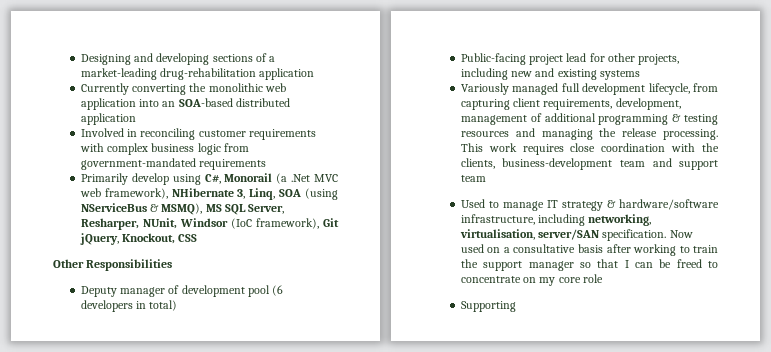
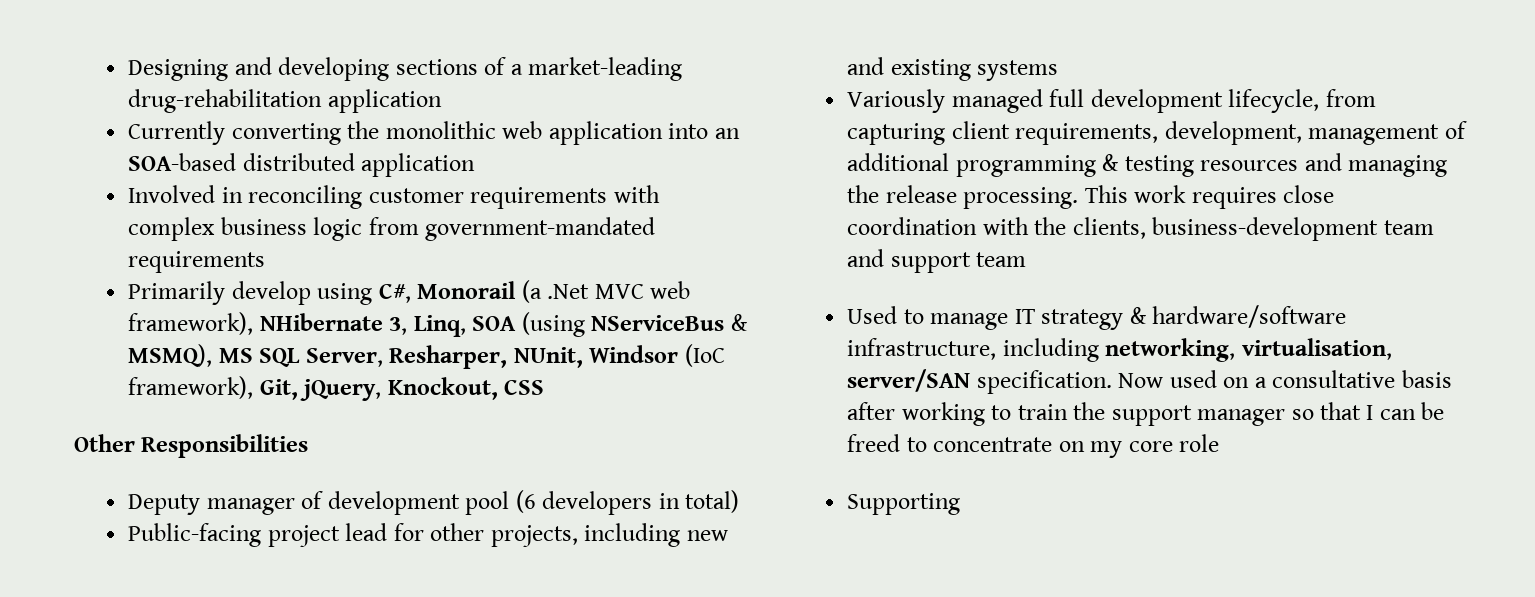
- Primarily develop using C#, Monorail (a .Net MVC web framework), NHibernate 3, Linq, SOA (using NServiceBus & MSMQ), MS SQL Server, Resharper, NUnit, Windsor (IoC framework), Git jQuery, Knockout, CSS
+ Primarily develop using C#, Monorail (a .Net MVC web framework), NHibernate 3, Linq, SOA (using NServiceBus & MSMQ), MS SQL Server, Resharper, NUnit, Windsor (IoC framework), Git, jQuery, Knockout, CSS

